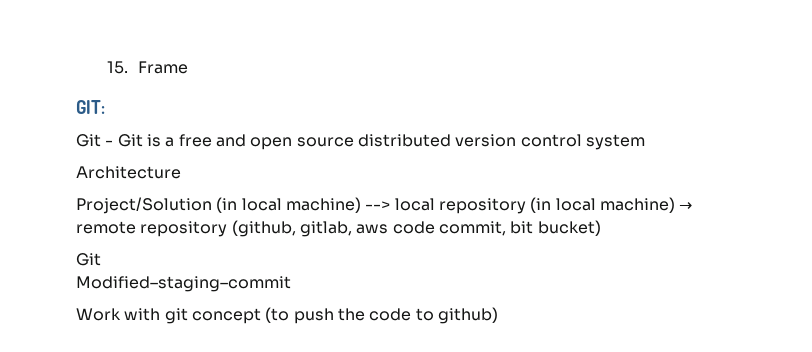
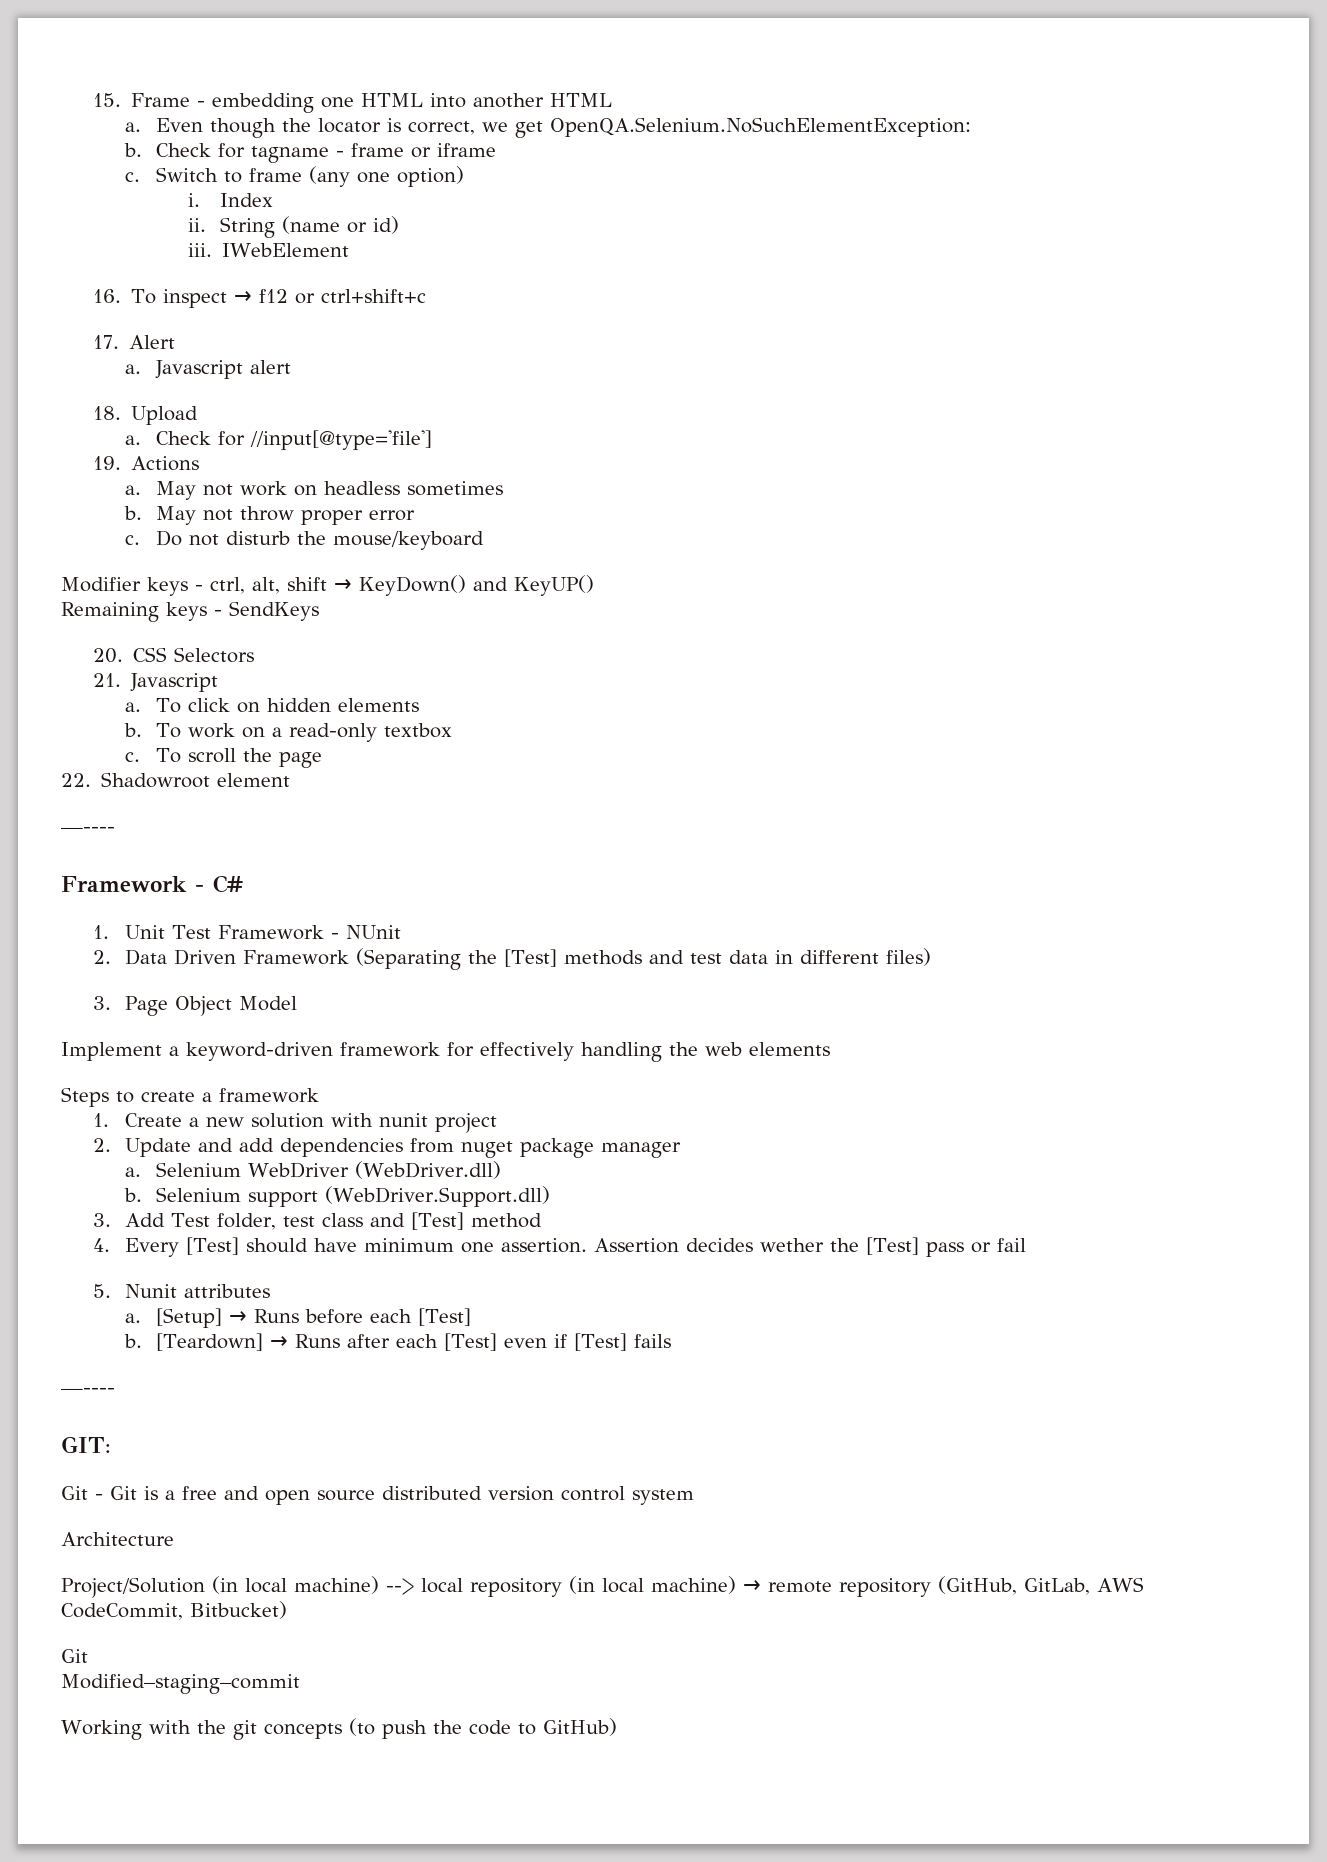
- 15. Frame
+ 15. Frame - embedding one HTML into another HTML
+ a. Even though the locator is correct, we get OpenQA.Selenium.NoSuchElementException:
+ b. Check for tagname - frame or iframe
+ c. Switch to frame (any one option)
+ i. Index
+ ii. String (name or id)
+ iii. IWebElement
+ 16. To inspect → f12 or ctrl+shift+c
+ 17. Alert
+ a. Javascript alert
+ 18. Upload
+ a. Check for //input[@type='file']
+ 19. Actions
+ a. May not work on headless sometimes
+ b. May not throw proper error
+ c. Do not disturb the mouse/keyboard
+ Modifier keys - ctrl, alt, shift → KeyDown() and KeyUP()
+ Remaining keys - SendKeys
+ 20. CSS Selectors
+ 21. Javascript
+ a. To click on hidden elements
+ b. To work on a read-only textbox
+ c. To scroll the page
+ 22. Shadowroot element
+ —----
+ Framework - C#
+ 1. Unit Test Framework - NUnit
+ 2. Data Driven Framework (Separating the [Test] methods and test data in different files)
+ 3. Page Object Model
+ Implement a keyword-driven framework for effectively handling the web elements
+ Steps to create a framework
+ 1. Create a new solution with nunit project
+ 2. Update and add dependencies from nuget package manager
+ a. Selenium WebDriver (WebDriver.dll)
+ b. Selenium support (WebDriver.Support.dll)
+ 3. Add Test folder, test class and [Test] method
+ 4. Every [Test] should have minimum one assertion. Assertion decides wether the [Test] pass or fail
+ 5. Nunit attributes
+ a. [Setup] → Runs before each [Test]
+ b. [Teardown] → Runs after each [Test] even if [Test] fails
+ —----
- Project/Solution (in local machine) --> local repository (in local machine) → remote repository (github, gitlab, aws code commit, bit bucket)
+ Project/Solution (in local machine) --> local repository (in local machine) → remote repository (GitHub, GitLab, AWS CodeCommit, Bitbucket)
  Git
  Modified–staging–commit
- Work with git concept (to push the code to github)
+ Working with the git concepts (to push the code to GitHub)

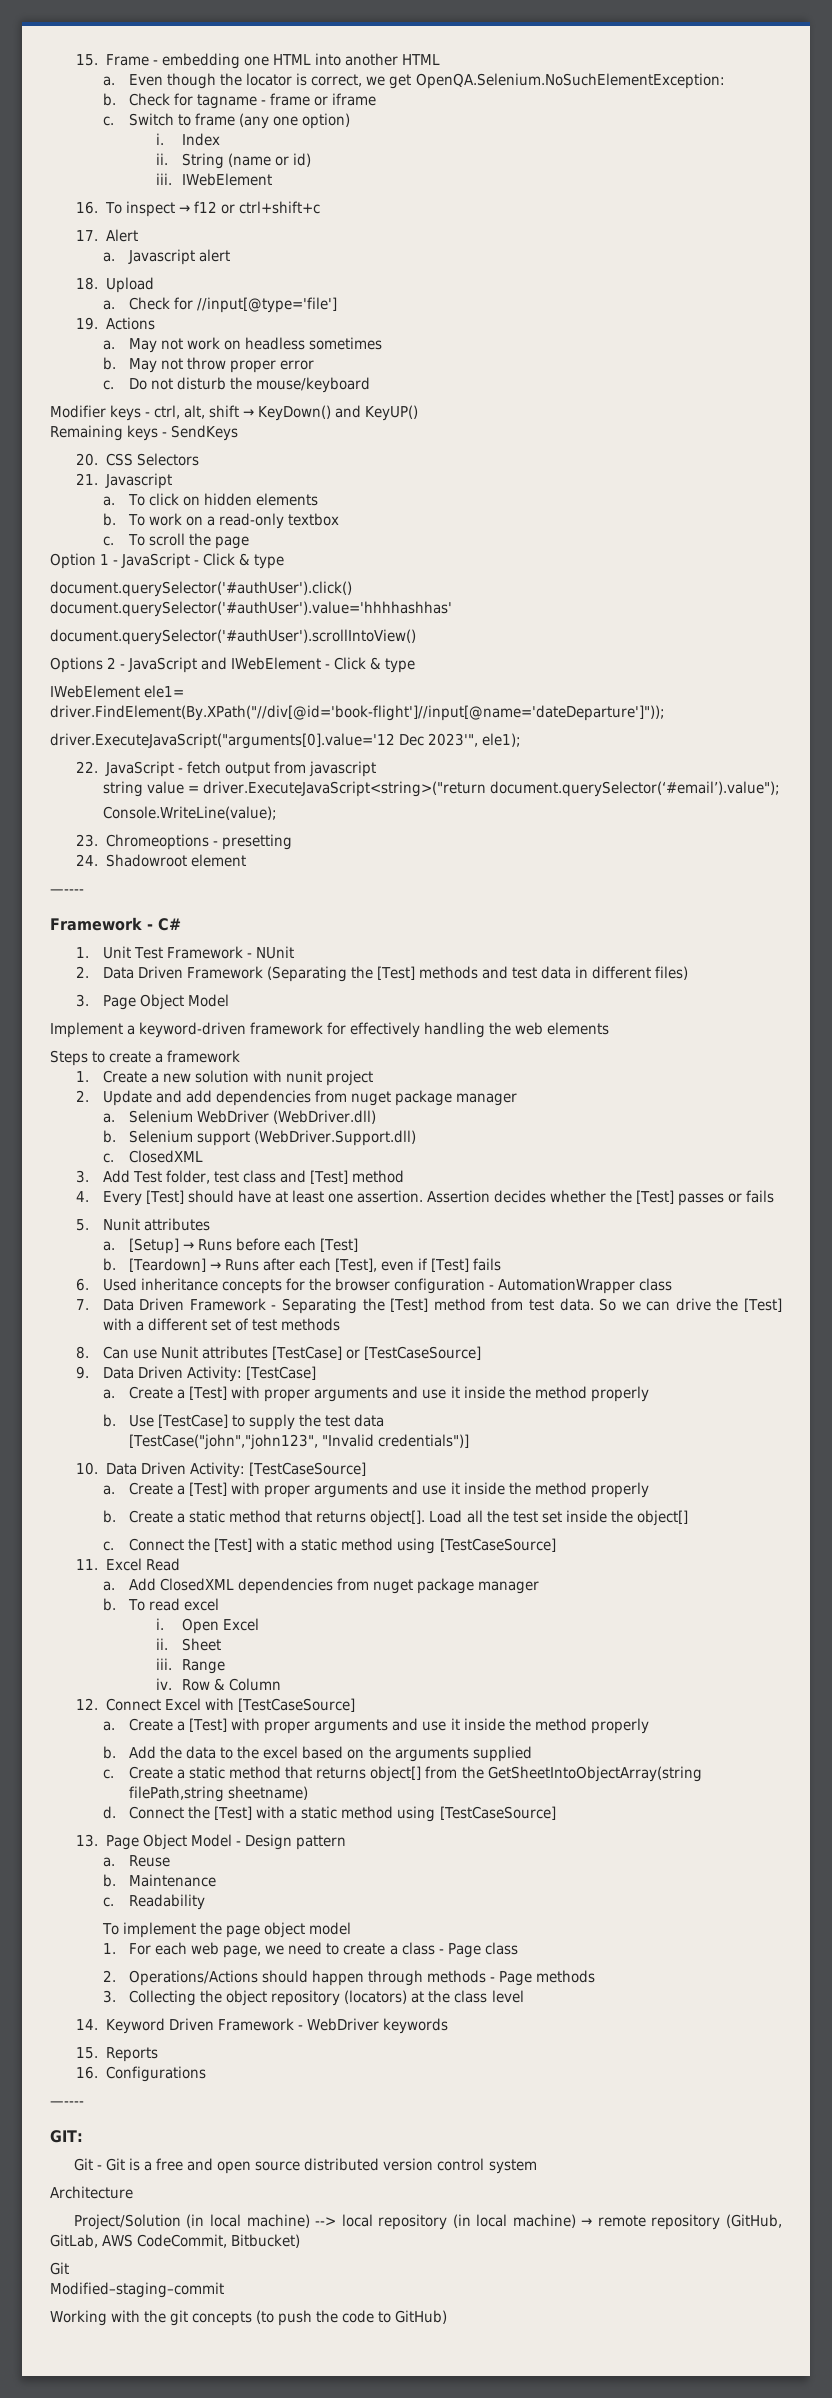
- 22. Shadowroot element
+ Option 1 - JavaScript - Click & type
+ document.querySelector('#authUser').click()
+ document.querySelector('#authUser').value='hhhhashhas'
+ document.querySelector('#authUser').scrollIntoView()
+ Options 2 - JavaScript and IWebElement - Click & type
+ IWebElement ele1= driver.FindElement(By.XPath("//div[@id='book-flight']//input[@name='dateDeparture']"));
+ driver.ExecuteJavaScript("arguments[0].value='12 Dec 2023'", ele1);
+ 22. JavaScript - fetch output from javascript
+ string value = driver.ExecuteJavaScript<string>("return document.querySelector(‘#email’).value");
+ Console.WriteLine(value);
+ 23. Chromeoptions - presetting
+ 24. Shadowroot element
+ c. ClosedXML
- 4. Every [Test] should have minimum one assertion.
+ 4. Every [Test] should have at least one assertion.
- Assertion decides wether the [Test] pass or fail
+ Assertion decides whether the [Test] passes or fails
- [Teardown] → Runs after each [Test] even if [Test] fails
+ [Teardown] → Runs after each [Test], even if [Test] fails
+ 6. Used inheritance concepts for the browser configuration - AutomationWrapper class
+ 7. Data Driven Framework - Separating the [Test] method from test data. So we can drive the [Test] with a different set of test methods
+ 8. Can use Nunit attributes [TestCase] or [TestCaseSource]
+ 9. Data Driven Activity: [TestCase]
+ a. Create a [Test] with proper arguments and use it inside the method properly
+ b. Use [TestCase] to supply the test data
+ [TestCase("john","john123", "Invalid credentials")]
+ 10. Data Driven Activity: [TestCaseSource]
+ a. Create a [Test] with proper arguments and use it inside the method properly
+ b. Create a static method that returns object[]. Load all the test set inside the object[]
+ c. Connect the [Test] with a static method using [TestCaseSource]
+ 11. Excel Read
+ a. Add ClosedXML dependencies from nuget package manager
+ b. To read excel
+ i. Open Excel
+ ii. Sheet
+ iii. Range
+ iv. Row & Column
+ 12. Connect Excel with [TestCaseSource]
+ a. Create a [Test] with proper arguments and use it inside the method properly
+ b. Add the data to the excel based on the arguments supplied
+ c. Create a static method that returns object[] from the GetSheetIntoObjectArray(string filePath,string sheetname)
+ d. Connect the [Test] with a static method using [TestCaseSource]
+ 13. Page Object Model - Design pattern
+ a. Reuse
+ b. Maintenance
+ c. Readability
+ To implement the page object model
+ 1. For each web page, we need to create a class - Page class
+ 2. Operations/Actions should happen through methods - Page methods
+ 3. Collecting the object repository (locators) at the class level
+ 14. Keyword Driven Framework - WebDriver keywords
+ 15. Reports
+ 16. Configurations

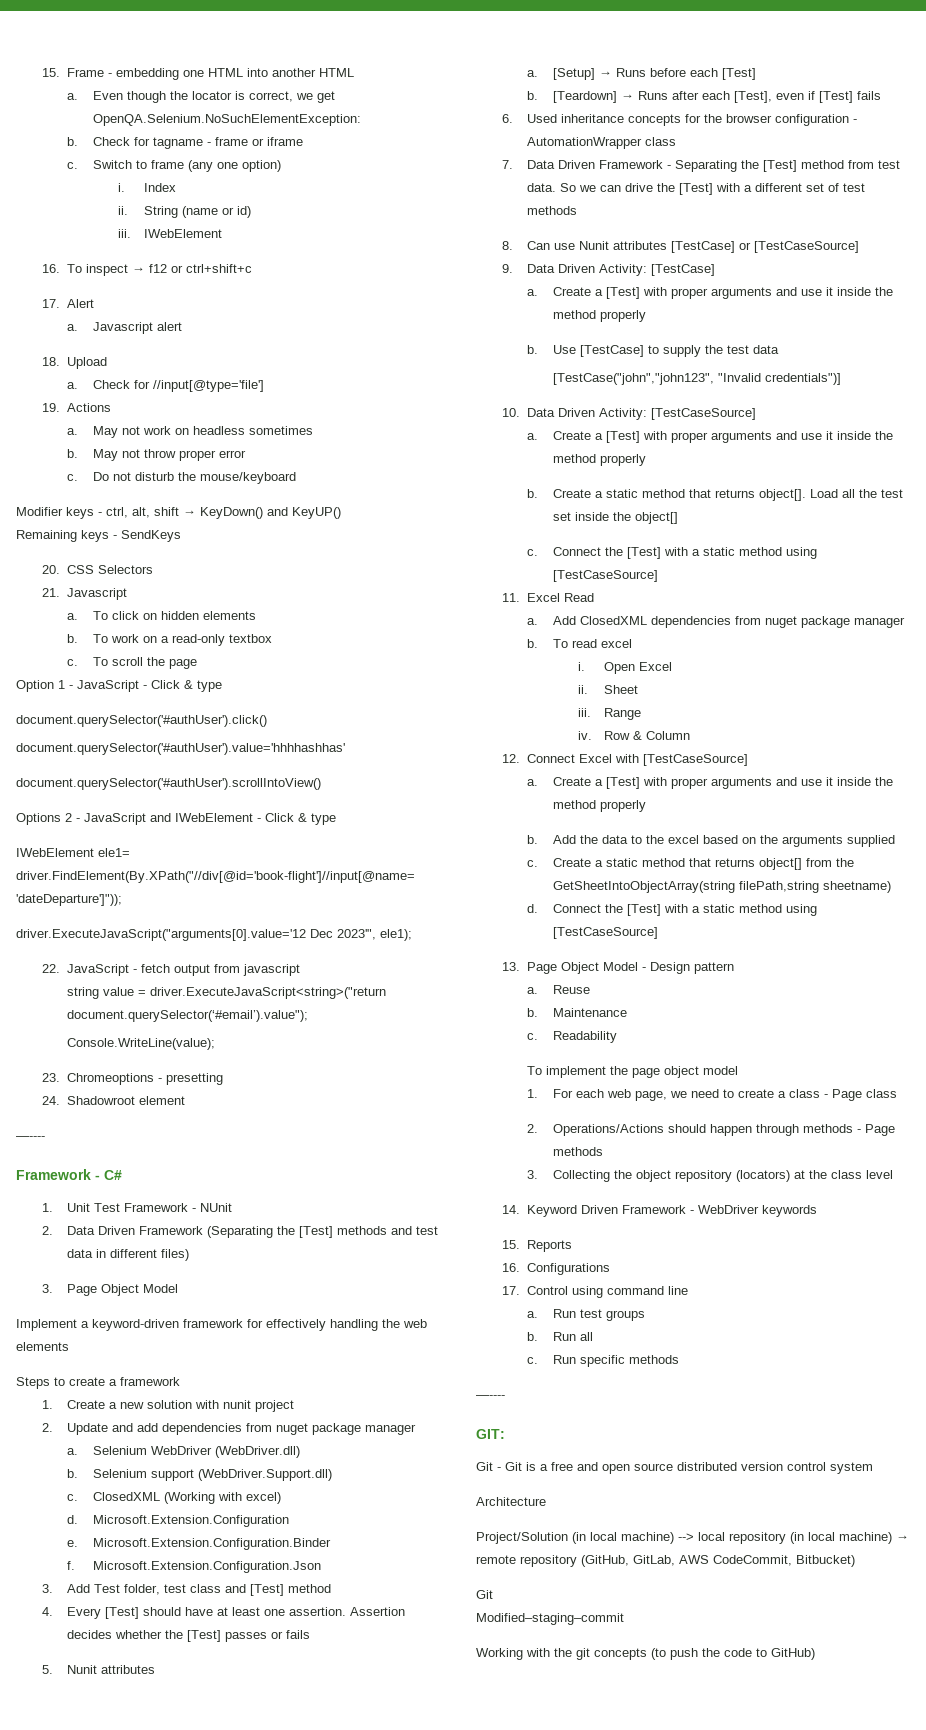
- c. ClosedXML
+ c. ClosedXML (Working with excel)
+ d. Microsoft.Extension.Configuration
+ e. Microsoft.Extension.Configuration.Binder
+ f. Microsoft.Extension.Configuration.Json
+ 17. Control using command line
+ a. Run test groups
+ b. Run all
+ c. Run specific methods

